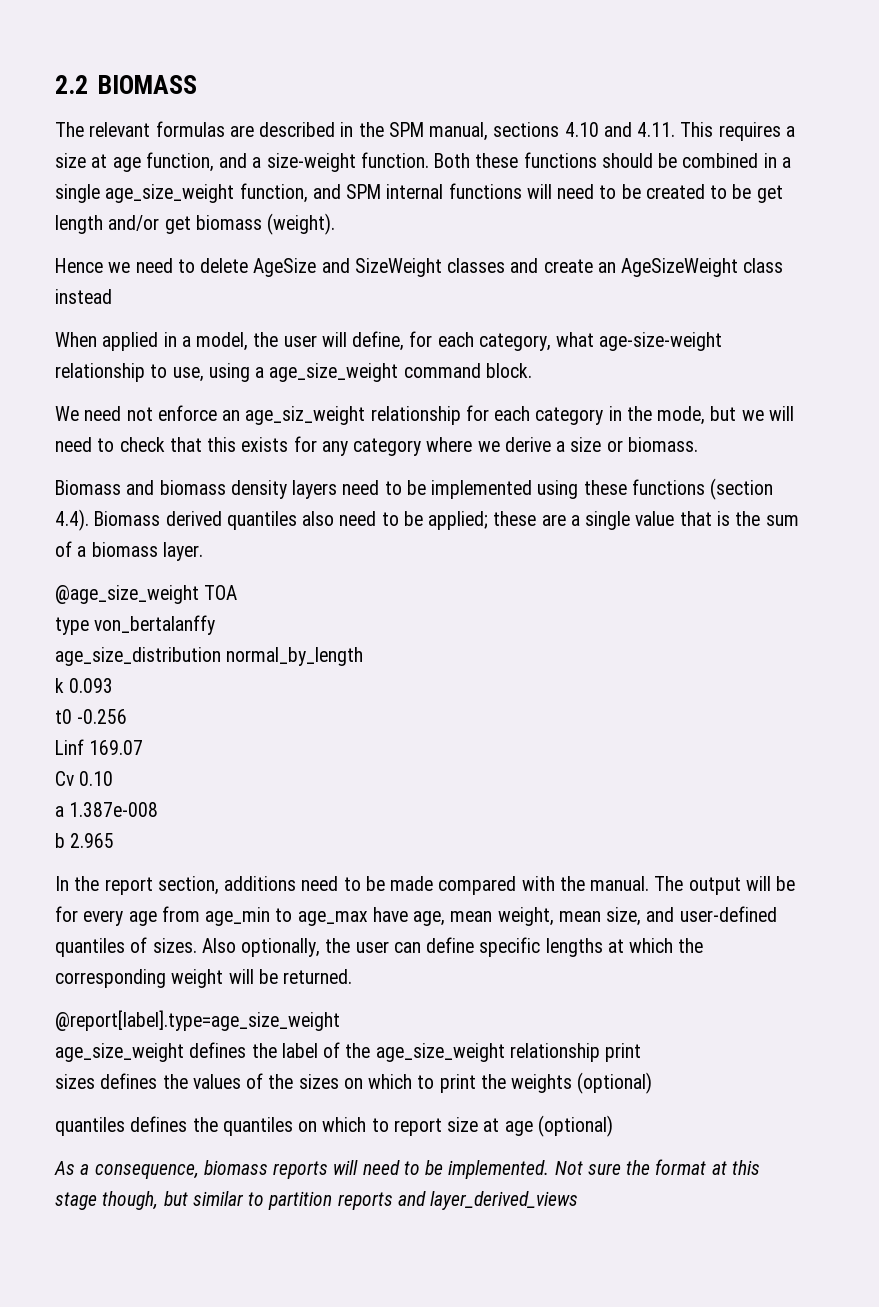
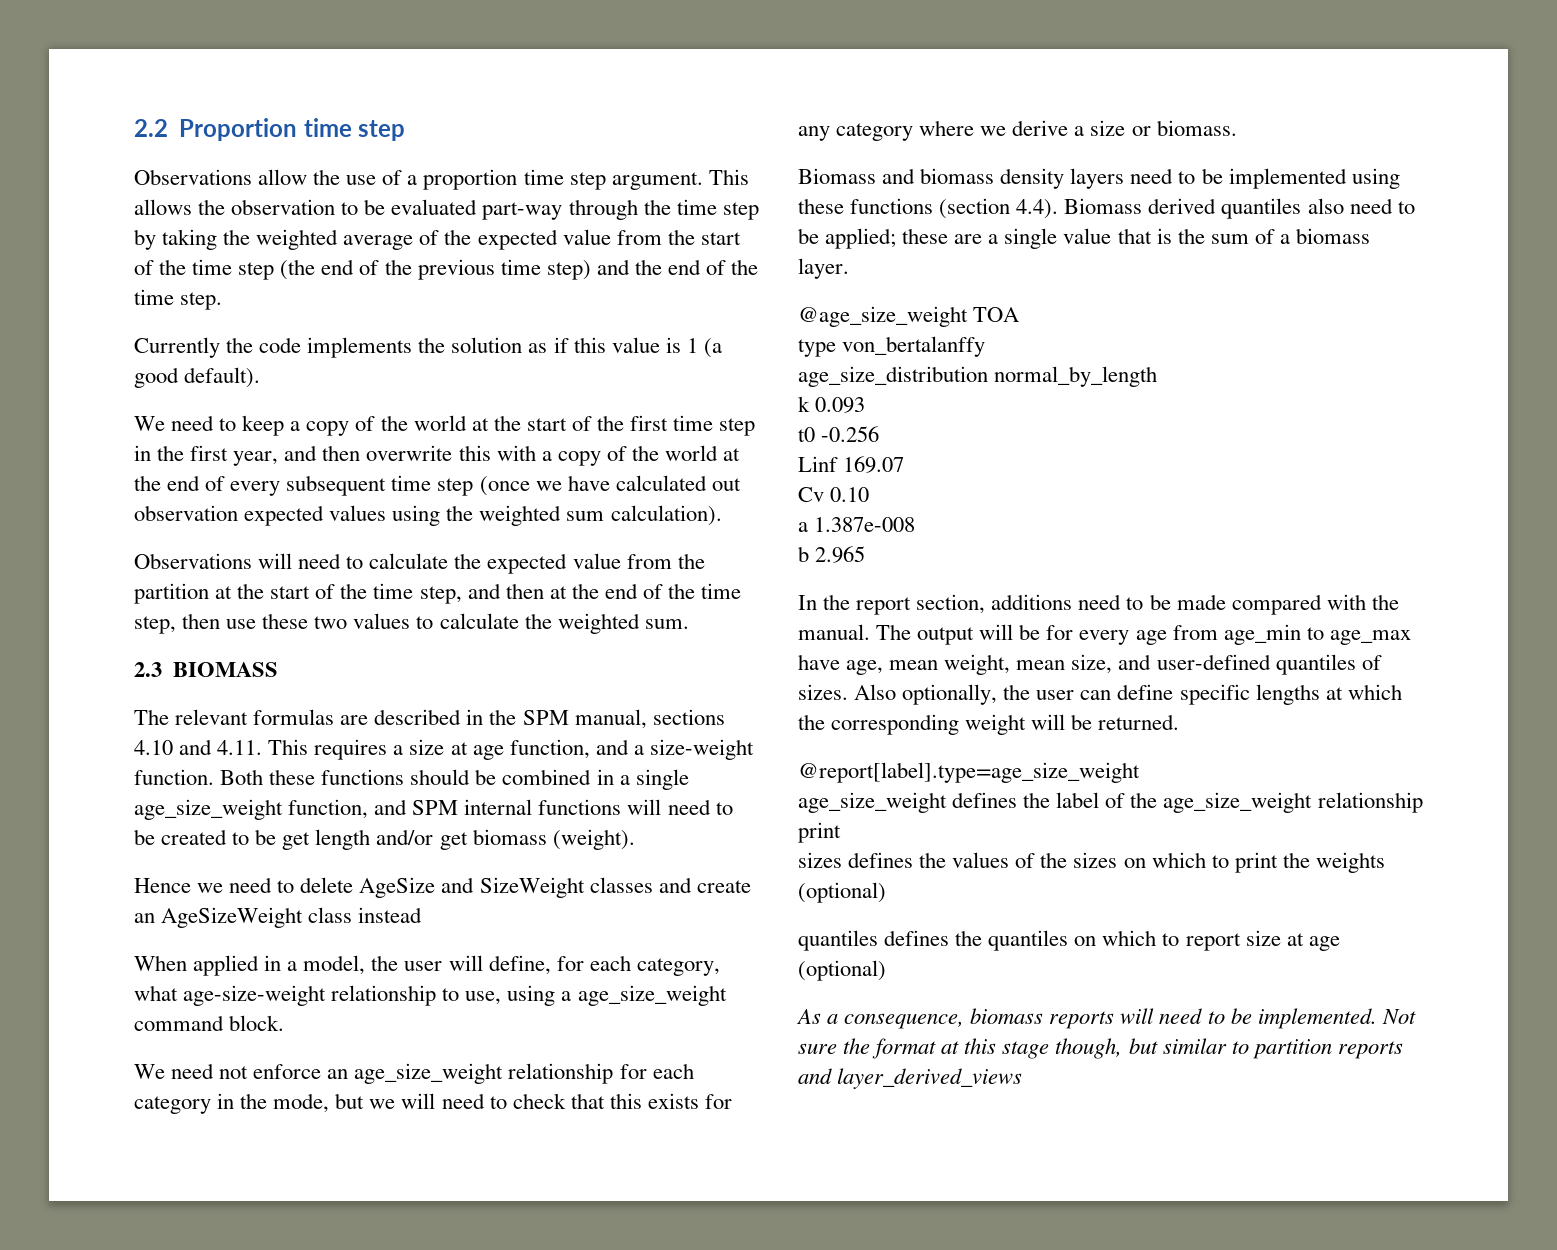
- 2.2 BIOMASS
+ 2.2 Proportion time step
+ Observations allow the use of a proportion time step argument. This allows the observation to be evaluated part-way through the time step by taking the weighted average of the expected value from the start of the time step (the end of the previous time step) and the end of the time step.
+ Currently the code implements the solution as if this value is 1 (a good default).
+ We need to keep a copy of the world at the start of the first time step in the first year, and then overwrite this with a copy of the world at the end of every subsequent time step (once we have calculated out observation expected values using the weighted sum calculation).
+ Observations will need to calculate the expected value from the partition at the start of the time step, and then at the end of the time step, then use these two values to calculate the weighted sum.
+ 2.3 BIOMASS
- We need not enforce an age_siz_weight relationship for each category in the mode, but we will need to check that this exists for any category where we derive a size or biomass.
+ We need not enforce an age_size_weight relationship for each category in the mode, but we will need to check that this exists for any category where we derive a size or biomass.

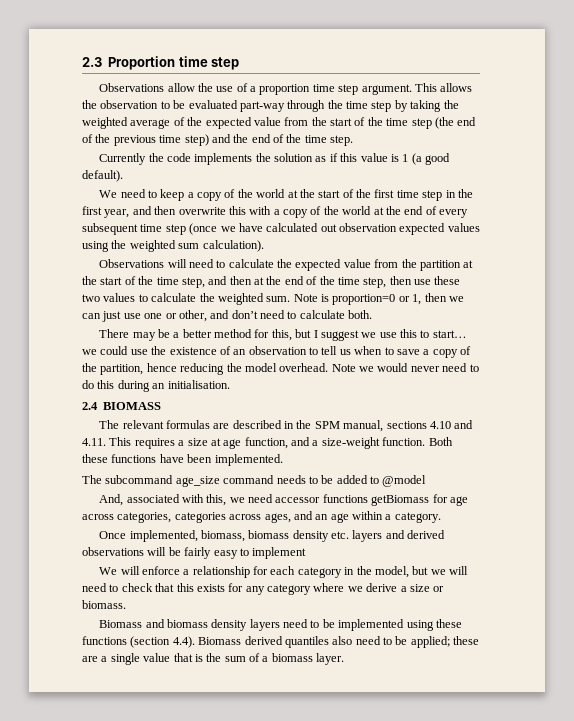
- 2.2 Proportion time step
+ 2.3 Proportion time step
- Observations will need to calculate the expected value from the partition at the start of the time step, and then at the end of the time step, then use these two values to calculate the weighted sum.
- 2.3 BIOMASS
+ Observations will need to calculate the expected value from the partition at the start of the time step, and then at the end of the time step, then use these two values to calculate the weighted sum. Note is proportion=0 or 1, then we can just use one or other, and don’t need to calculate both.
+ There may be a better method for this, but I suggest we use this to start… we could use the existence of an observation to tell us when to save a copy of the partition, hence reducing the model overhead. Note we would never need to do this during an initialisation.
+ 2.4 BIOMASS
- Both these functions should be combined in a single age_size_weight function, and SPM internal functions will need to be created to be get length and/or get biomass (weight).
- Hence we need to delete AgeSize and SizeWeight classes and create an AgeSizeWeight class instead
- When applied in a model, the user will define, for each category, what age-size-weight relationship to use, using a age_size_weight command block.
- We need not enforce an age_size_weight relationship for each category in the mode, but we will need to check that this exists for any category where we derive a size or biomass.
+ Both these functions have been implemented.
+ The subcommand age_size command needs to be added to @model
+ And, associated with this, we need accessor functions getBiomass for age across categories, categories across ages, and an age within a category.
+ Once implemented, biomass, biomass density etc. layers and derived observations will be fairly easy to implement
+ We will enforce a relationship for each category in the model, but we will need to check that this exists for any category where we derive a size or biomass.
- @age_size_weight TOA
- type von_bertalanffy
- age_size_distribution normal_by_length
- k 0.093
- t0 -0.256
- Linf 169.07
- Cv 0.10
- a 1.387e-008
- b 2.965
- In the report section, additions need to be made compared with the manual. The output will be for every age from age_min to age_max have age, mean weight, mean size, and user-defined quantiles of sizes. Also optionally, the user can define specific lengths at which the corresponding weight will be returned.
- @report[label].type=age_size_weight
- age_size_weight defines the label of the age_size_weight relationship print
- sizes defines the values of the sizes on which to print the weights (optional)
- quantiles defines the quantiles on which to report size at age (optional)
- As a consequence, biomass reports will need to be implemented. Not sure the format at this stage though, but similar to partition reports and layer_derived_views

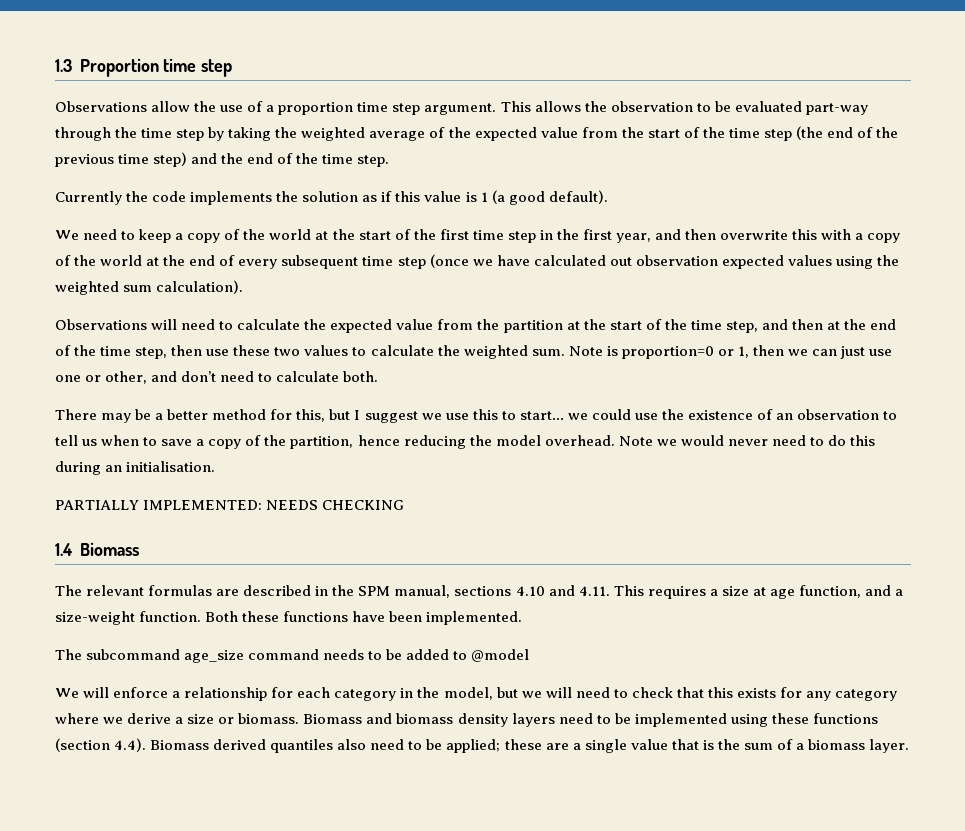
- 2.3 Proportion time step
+ 1.3 Proportion time step
- 2.4 BIOMASS
+ PARTIALLY IMPLEMENTED: NEEDS CHECKING
+ 1.4 Biomass
- And, associated with this, we need accessor functions getBiomass for age across categories, categories across ages, and an age within a category.
- Once implemented, biomass, biomass density etc. layers and derived observations will be fairly easy to implement
- We will enforce a relationship for each category in the model, but we will need to check that this exists for any category where we derive a size or biomass.
- Biomass and biomass density layers need to be implemented using these functions (section 4.4). Biomass derived quantiles also need to be applied;
+ We will enforce a relationship for each category in the model, but we will need to check that this exists for any category where we derive a size or biomass. Biomass and biomass density layers need to be implemented using these functions (section 4.4). Biomass derived quantiles also need to be applied;

